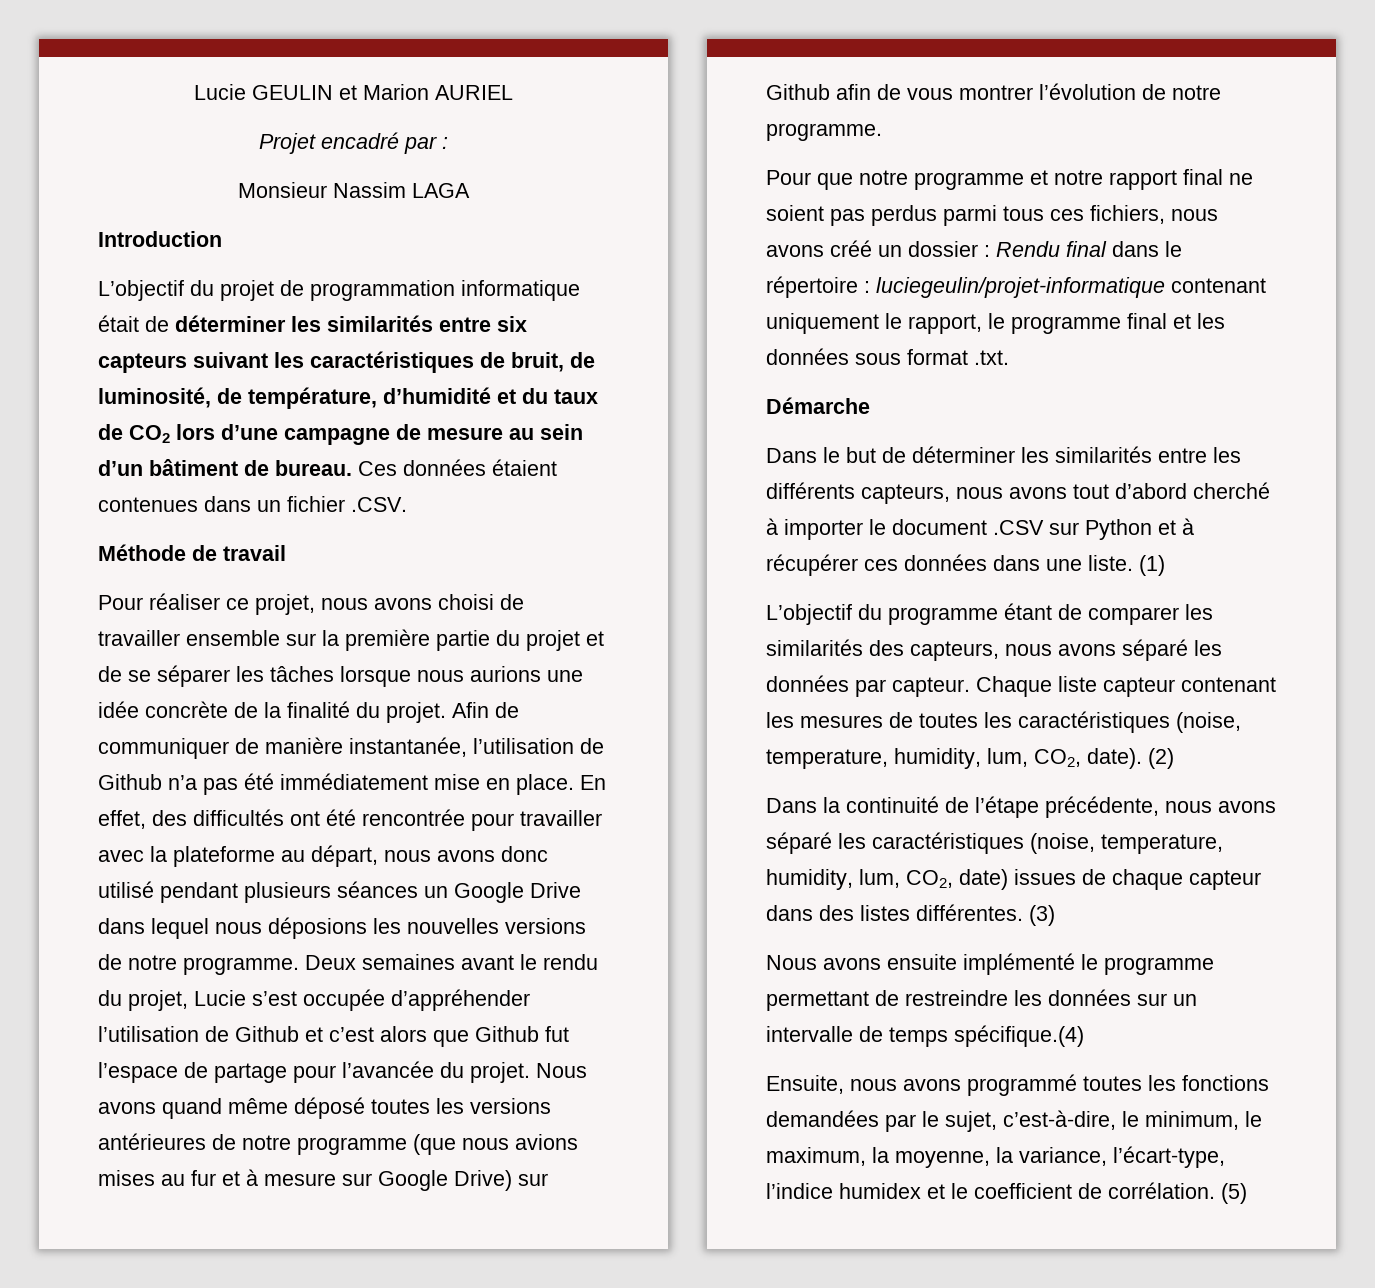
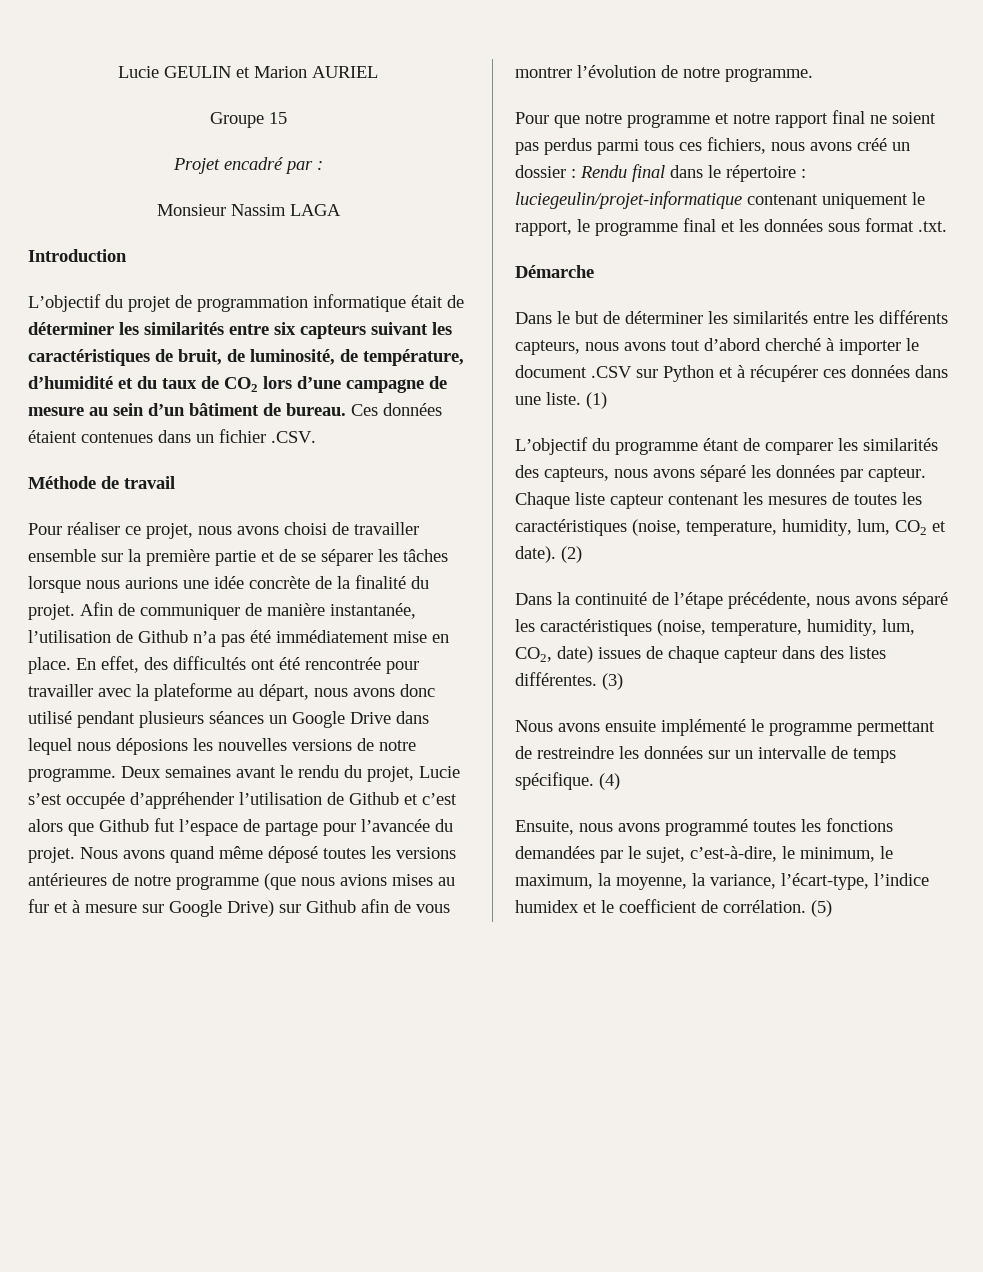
+ Groupe 15
- Pour réaliser ce projet, nous avons choisi de travailler ensemble sur la première partie du projet et de se séparer les tâches lorsque nous aurions une idée concrète de la finalité du projet.
+ Pour réaliser ce projet, nous avons choisi de travailler ensemble sur la première partie et de se séparer les tâches lorsque nous aurions une idée concrète de la finalité du projet.
- Chaque liste capteur contenant les mesures de toutes les caractéristiques (noise, temperature, humidity, lum, CO2, date).
+ Chaque liste capteur contenant les mesures de toutes les caractéristiques (noise, temperature, humidity, lum, CO2 et date).
- Nous avons ensuite implémenté le programme permettant de restreindre les données sur un intervalle de temps spécifique.(4)
+ Nous avons ensuite implémenté le programme permettant de restreindre les données sur un intervalle de temps spécifique. (4)

